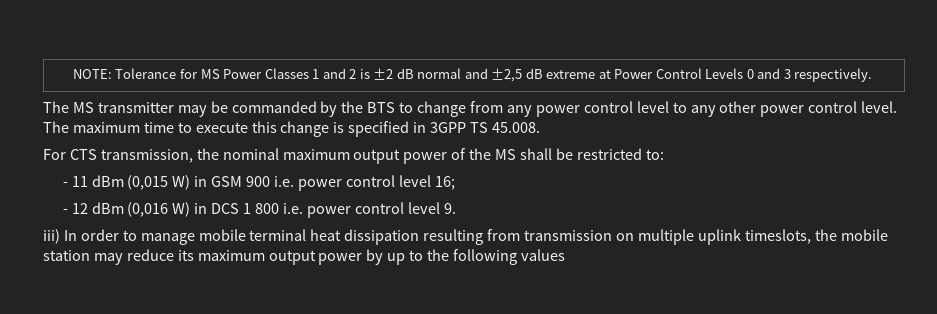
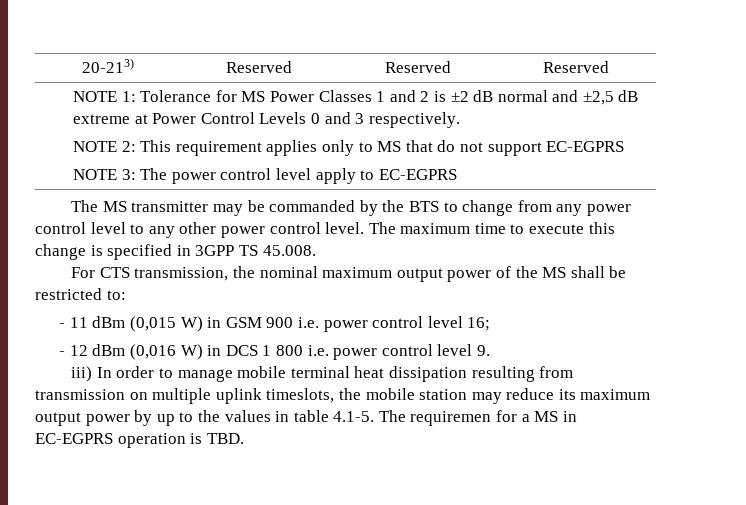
- NOTE: Tolerance for MS Power Classes 1 and 2 is ±2 dB normal and ±2,5 dB extreme at Power Control Levels 0 and 3 respectively.
+ 20-213) | Reserved | Reserved | Reserved
+ NOTE 1: Tolerance for MS Power Classes 1 and 2 is ±2 dB normal and ±2,5 dB extreme at Power Control Levels 0 and 3 respectively.
+ NOTE 2: This requirement applies only to MS that do not support EC-EGPRS
+ NOTE 3: The power control level apply to EC-EGPRS
- iii) In order to manage mobile terminal heat dissipation resulting from transmission on multiple uplink timeslots, the mobile station may reduce its maximum output power by up to the following values
+ iii) In order to manage mobile terminal heat dissipation resulting from transmission on multiple uplink timeslots, the mobile station may reduce its maximum output power by up to the values in table 4.1-5. The requiremen for a MS in EC-EGPRS operation is TBD.

